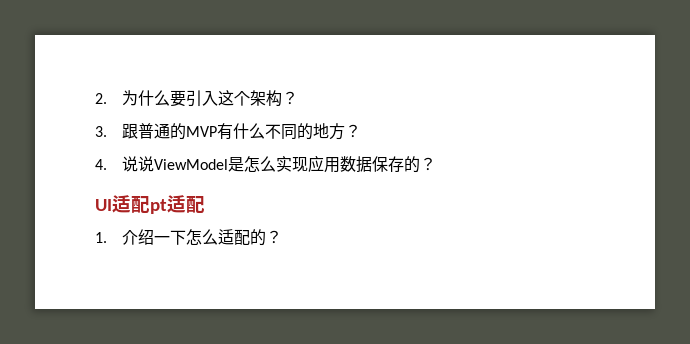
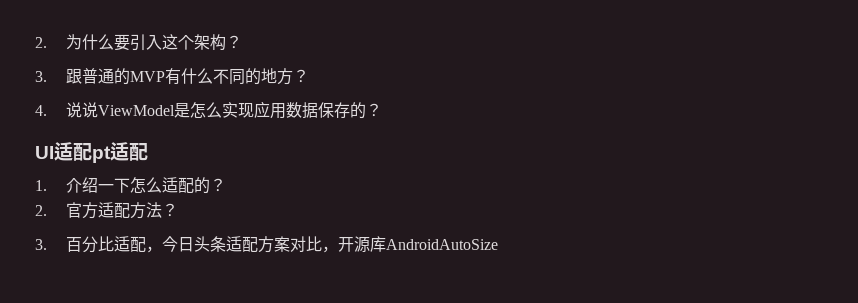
+ 2.官方适配方法？
+ 3.百分比适配，今日头条适配方案对比，开源库AndroidAutoSize

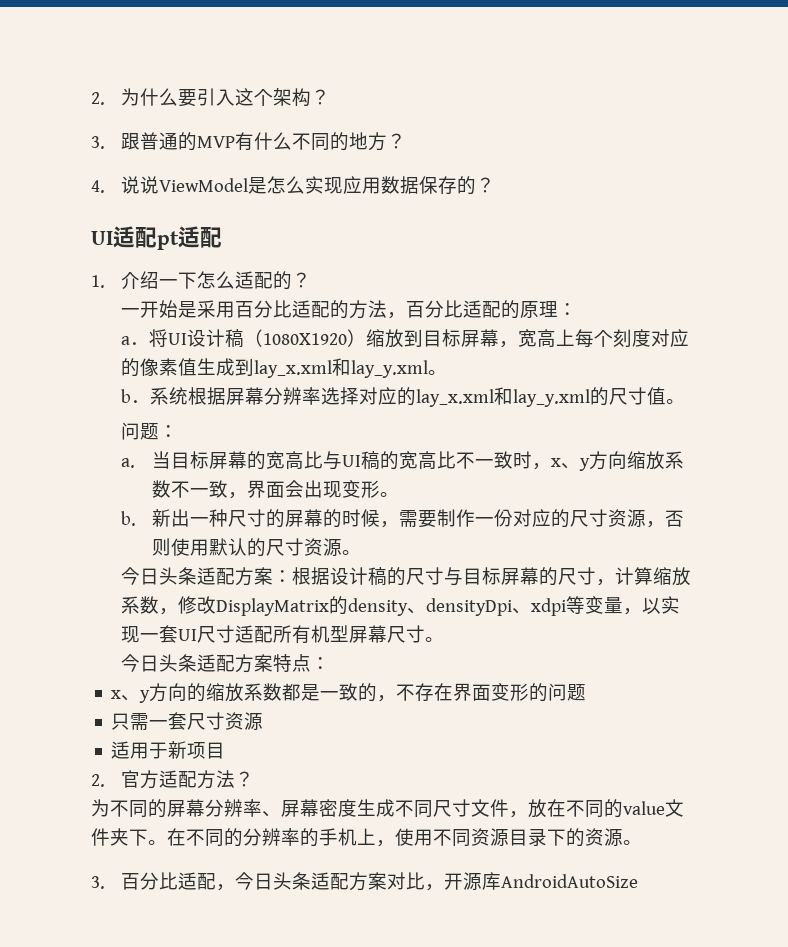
+ 一开始是采用百分比适配的方法，百分比适配的原理：
+ a．将UI设计稿（1080X1920）缩放到目标屏幕，宽高上每个刻度对应的像素值生成到lay_x.xml和lay_y.xml。
+ b．系统根据屏幕分辨率选择对应的lay_x.xml和lay_y.xml的尺寸值。
+ 问题：
+ a.当目标屏幕的宽高比与UI稿的宽高比不一致时，x、y方向缩放系数不一致，界面会出现变形。
+ b.新出一种尺寸的屏幕的时候，需要制作一份对应的尺寸资源，否则使用默认的尺寸资源。
+ 今日头条适配方案：根据设计稿的尺寸与目标屏幕的尺寸，计算缩放系数，修改DisplayMatrix的density、densityDpi、xdpi等变量，以实现一套UI尺寸适配所有机型屏幕尺寸。
+ 今日头条适配方案特点：
+ x、y方向的缩放系数都是一致的，不存在界面变形的问题
+ 只需一套尺寸资源
+ 适用于新项目
+ 为不同的屏幕分辨率、屏幕密度生成不同尺寸文件，放在不同的value文件夹下。在不同的分辨率的手机上，使用不同资源目录下的资源。

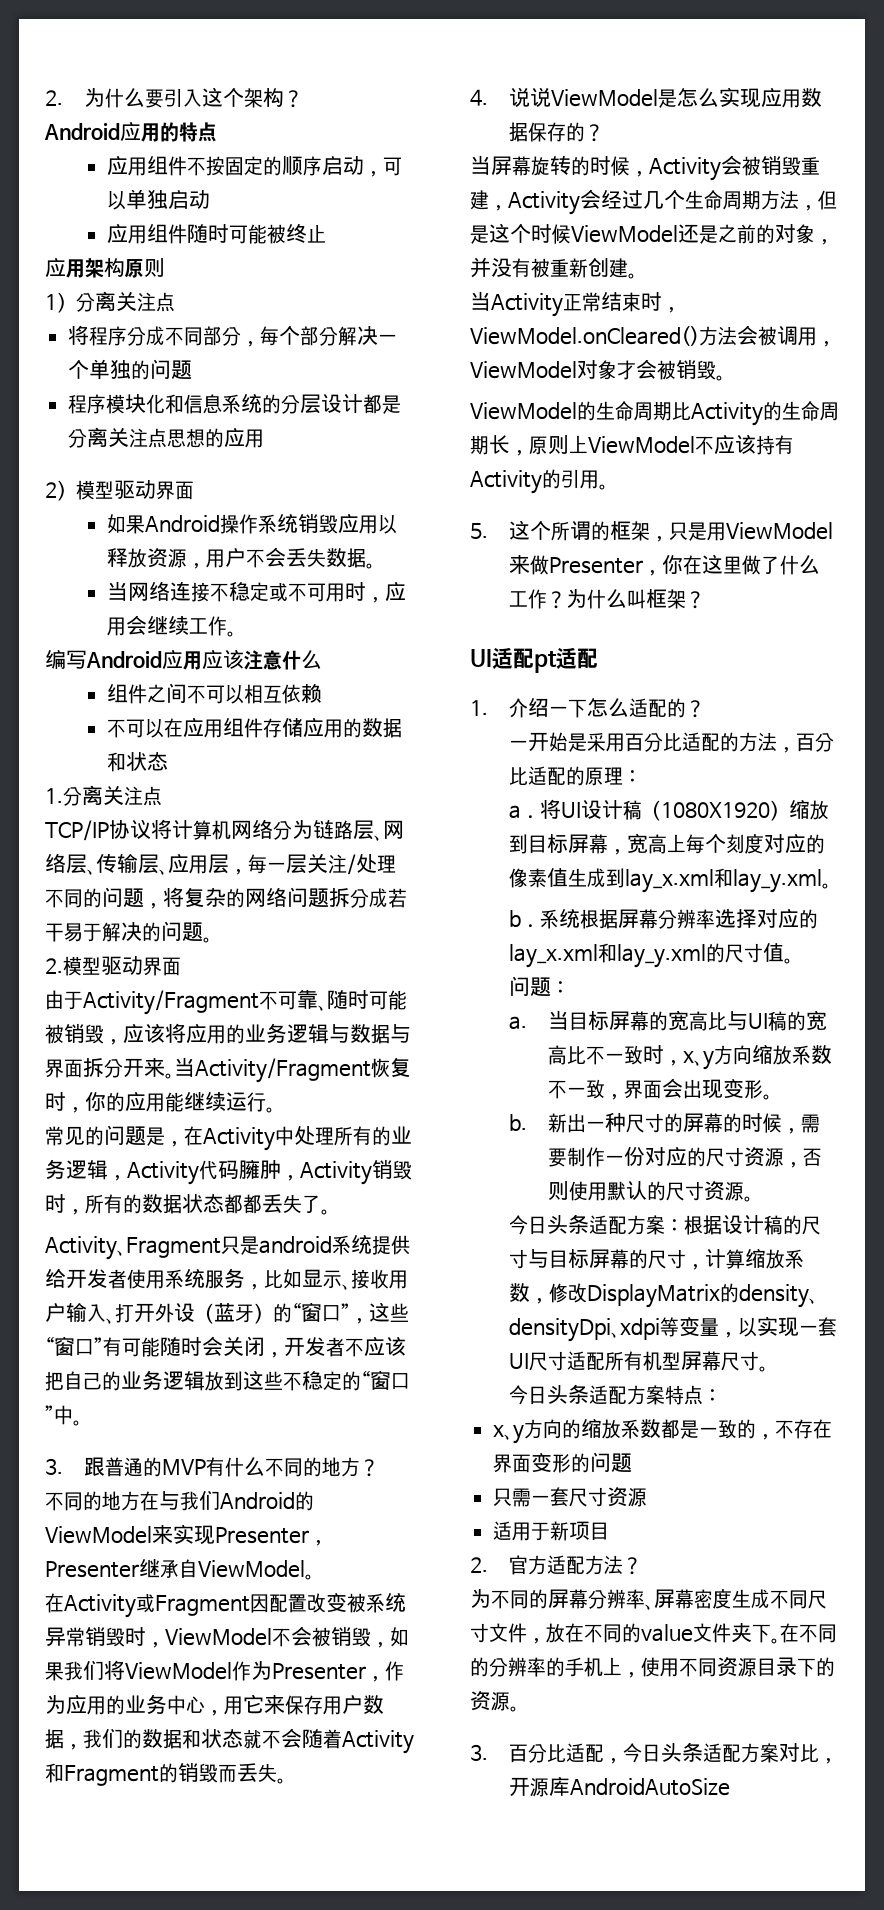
+ Android应用的特点
+ 应用组件不按固定的顺序启动，可以单独启动
+ 应用组件随时可能被终止
+ 应用架构原则
+ 1）分离关注点
+ 将程序分成不同部分，每个部分解决一个单独的问题
+ 程序模块化和信息系统的分层设计都是分离关注点思想的应用
+ 2）模型驱动界面
+ 如果Android操作系统销毁应用以释放资源，用户不会丢失数据。
+ 当网络连接不稳定或不可用时，应用会继续工作。
+ 编写Android应用应该注意什么
+ 组件之间不可以相互依赖
+ 不可以在应用组件存储应用的数据和状态
+ 1.分离关注点
+ TCP/IP协议将计算机网络分为链路层、网络层、传输层、应用层，每一层关注/处理不同的问题，将复杂的网络问题拆分成若干易于解决的问题。
+ 2.模型驱动界面
+ 由于Activity/Fragment不可靠、随时可能被销毁，应该将应用的业务逻辑与数据与界面拆分开来。当Activity/Fragment恢复时，你的应用能继续运行。
+ 常见的问题是，在Activity中处理所有的业务逻辑，Activity代码臃肿，Activity销毁时，所有的数据状态都都丢失了。
+ Activity、Fragment只是android系统提供给开发者使用系统服务，比如显示、接收用户输入、打开外设（蓝牙）的“窗口”，这些“窗口”有可能随时会关闭，开发者不应该把自己的业务逻辑放到这些不稳定的“窗口”中。
+ 不同的地方在与我们Android的ViewModel来实现Presenter，Presenter继承自ViewModel。
+ 在Activity或Fragment因配置改变被系统异常销毁时，ViewModel不会被销毁，如果我们将ViewModel作为Presenter，作为应用的业务中心，用它来保存用户数据，我们的数据和状态就不会随着Activity和Fragment的销毁而丢失。
+ 当屏幕旋转的时候，Activity会被销毁重建，Activity会经过几个生命周期方法，但是这个时候ViewModel还是之前的对象，并没有被重新创建。
+ 当Activity正常结束时，ViewModel.onCleared()方法会被调用，ViewModel对象才会被销毁。
+ ViewModel的生命周期比Activity的生命周期长，原则上ViewModel不应该持有Activity的引用。
+ 5.这个所谓的框架，只是用ViewModel来做Presenter，你在这里做了什么工作？为什么叫框架？

